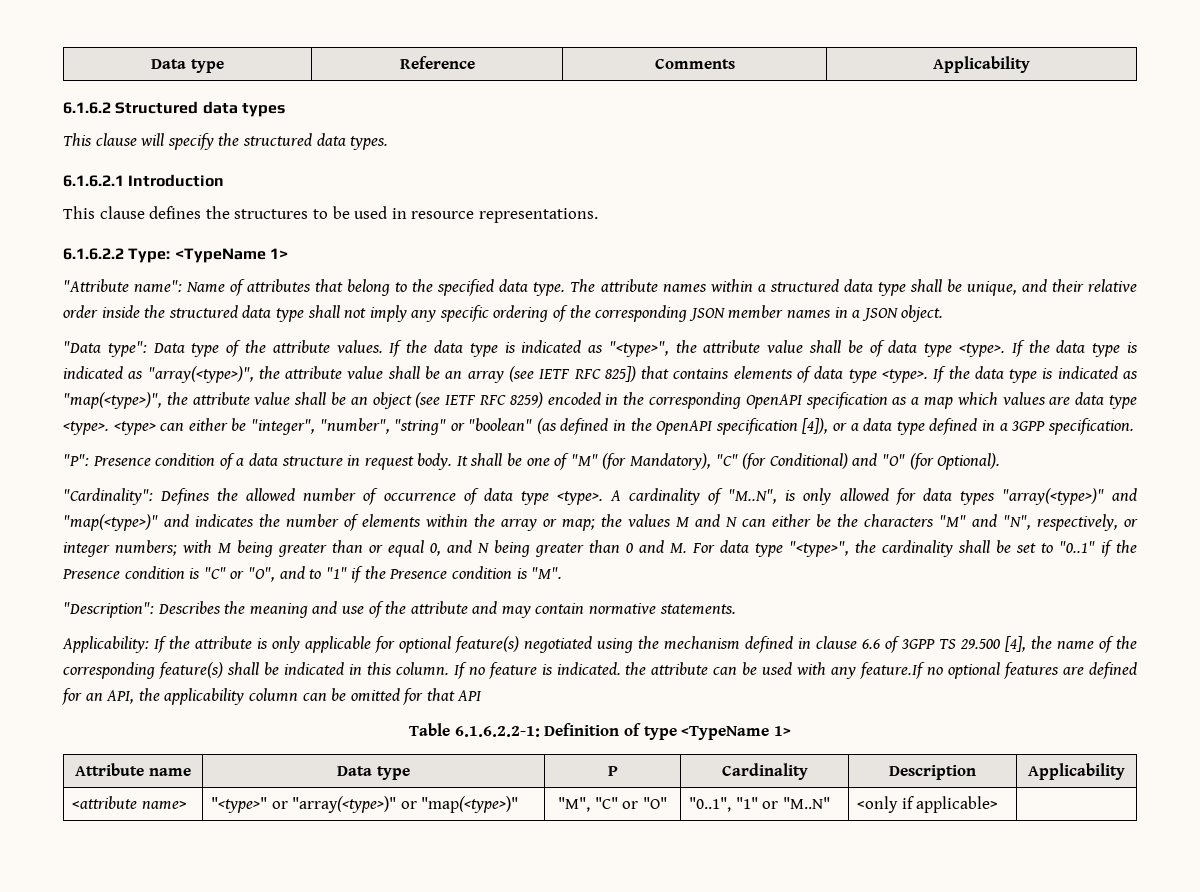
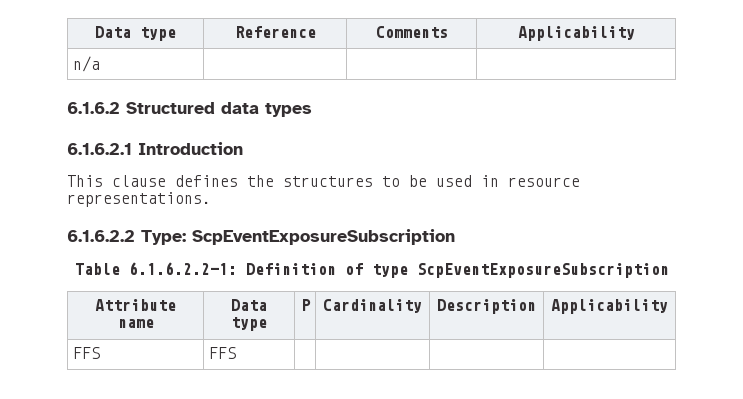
+ n/a | | |
- This clause will specify the structured data types.
- 6.1.6.2.2 Type: <TypeName 1>
- "Attribute name": Name of attributes that belong to the specified data type. The attribute names within a structured data type shall be unique, and their relative order inside the structured data type shall not imply any specific ordering of the corresponding JSON member names in a JSON object.
- "Data type": Data type of the attribute values. If the data type is indicated as "<type>", the attribute value shall be of data type <type>. If the data type is indicated as "array(<type>)", the attribute value shall be an array (see IETF RFC 825]) that contains elements of data type <type>. If the data type is indicated as "map(<type>)", the attribute value shall be an object (see IETF RFC 8259) encoded in the corresponding OpenAPI specification as a map which values are data type <type>. <type> can either be "integer", "number", "string" or "boolean" (as defined in the OpenAPI specification [4]), or a data type defined in a 3GPP specification.
- "P": Presence condition of a data structure in request body. It shall be one of "M" (for Mandatory), "C" (for Conditional) and "O" (for Optional).
- "Cardinality": Defines the allowed number of occurrence of data type <type>. A cardinality of "M..N", is only allowed for data types "array(<type>)" and "map(<type>)" and indicates the number of elements within the array or map; the values M and N can either be the characters "M" and "N", respectively, or integer numbers; with M being greater than or equal 0, and N being greater than 0 and M. For data type "<type>", the cardinality shall be set to "0..1" if the Presence condition is "C" or "O", and to "1" if the Presence condition is "M".
- "Description": Describes the meaning and use of the attribute and may contain normative statements.
- Applicability: If the attribute is only applicable for optional feature(s) negotiated using the mechanism defined in clause 6.6 of 3GPP TS 29.500 [4], the name of the corresponding feature(s) shall be indicated in this column. If no feature is indicated. the attribute can be used with any feature.If no optional features are defined for an API, the applicability column can be omitted for that API
+ 6.1.6.2.2 Type: ScpEventExposureSubscription
- Table 6.1.6.2.2-1: Definition of type <TypeName 1>
+ Table 6.1.6.2.2-1: Definition of type ScpEventExposureSubscription
- <attribute name> | "<type>" or "array(<type>)" or "map(<type>)" | "M", "C" or "O" | "0..1", "1" or "M..N" | <only if applicable> |
+ FFS | FFS | | | |

